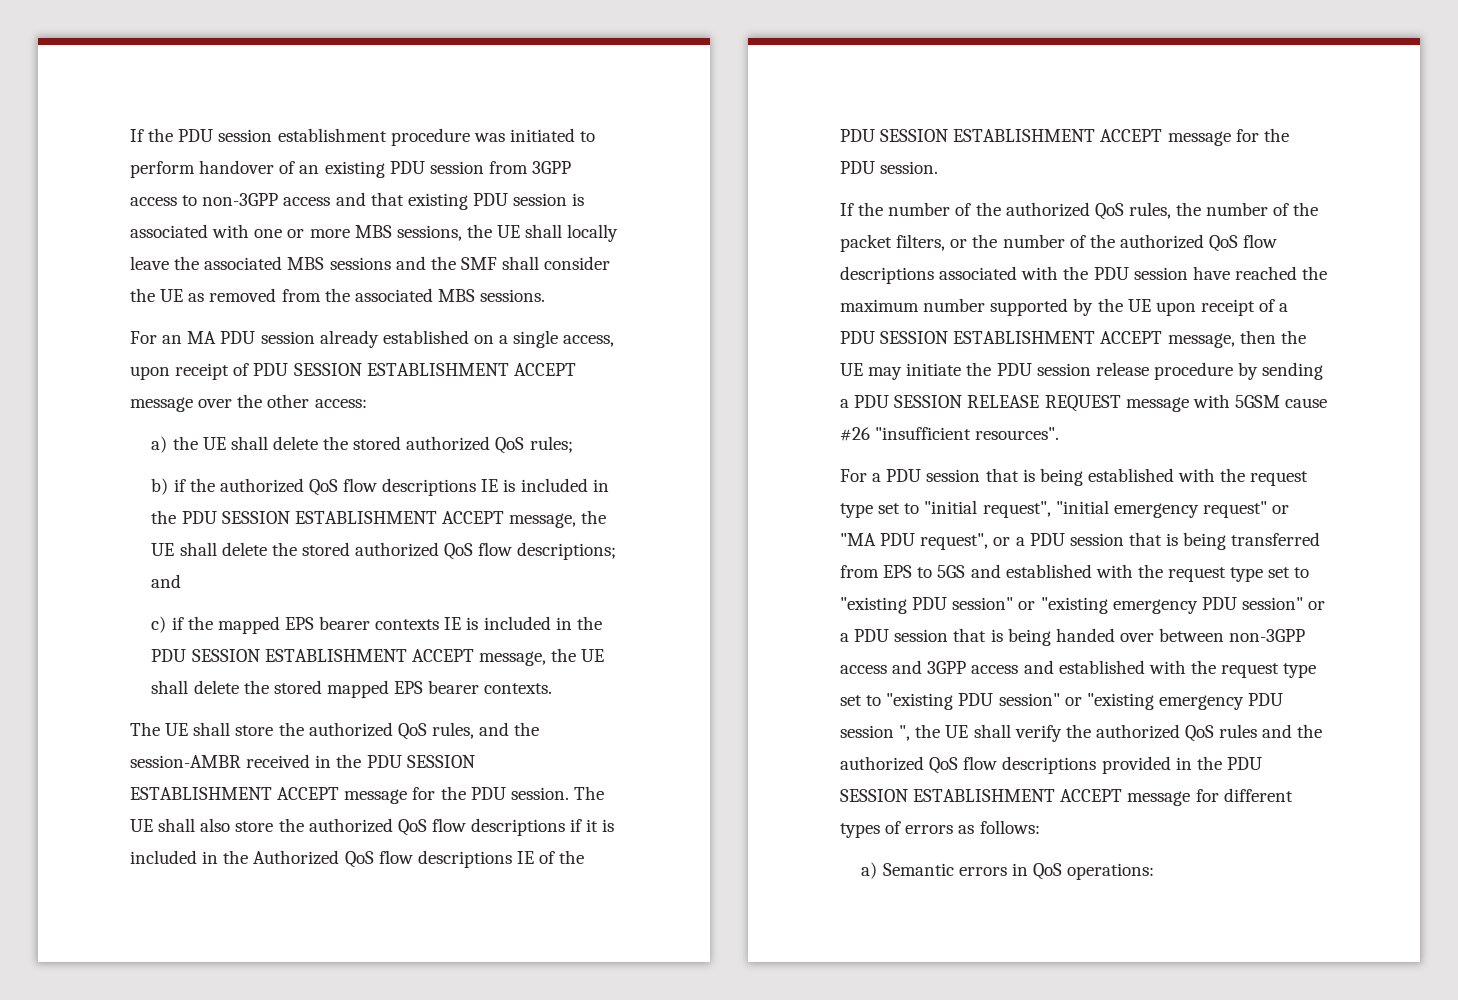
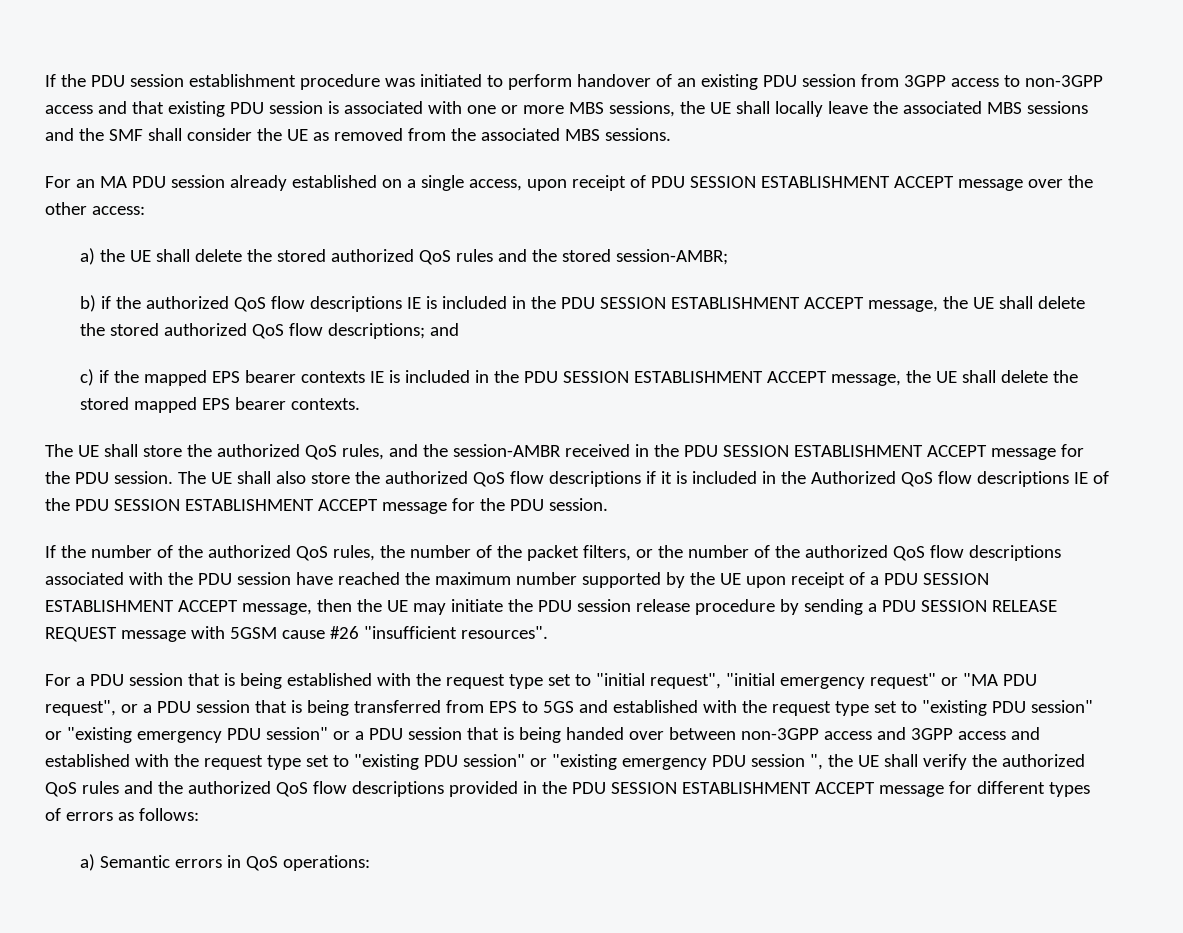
- a) the UE shall delete the stored authorized QoS rules;
+ a) the UE shall delete the stored authorized QoS rules and the stored session-AMBR;

